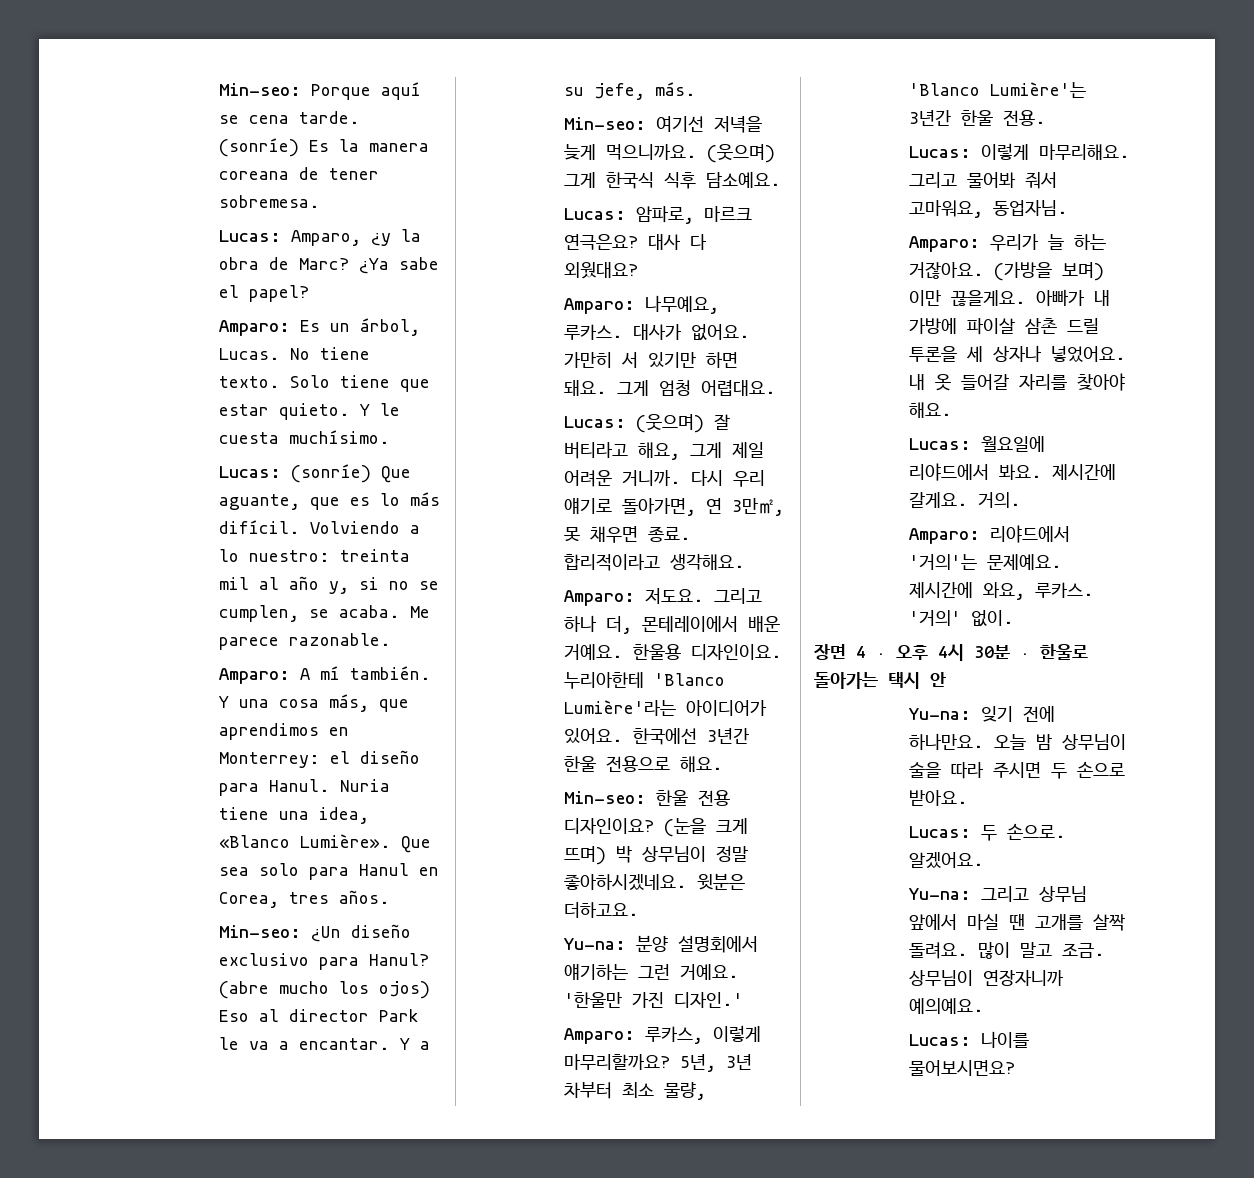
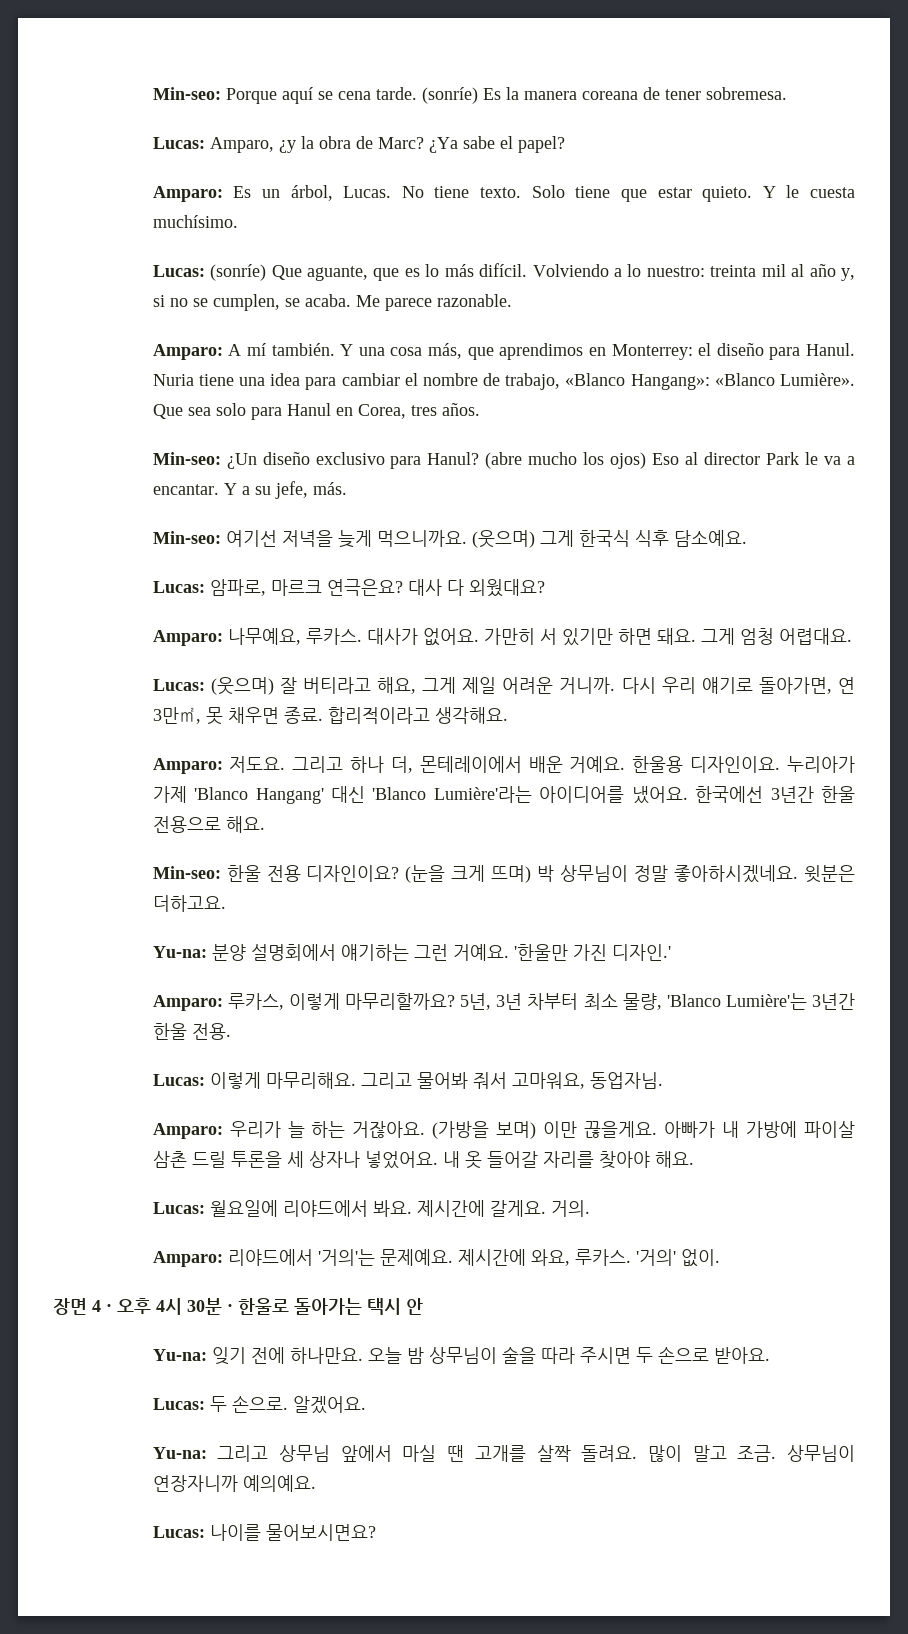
- Nuria tiene una idea, «Blanco Lumière».
+ Nuria tiene una idea para cambiar el nombre de trabajo, «Blanco Hangang»: «Blanco Lumière».
- 누리아한테 'Blanco Lumière'라는 아이디어가 있어요.
+ 누리아가 가제 'Blanco Hangang' 대신 'Blanco Lumière'라는 아이디어를 냈어요.

